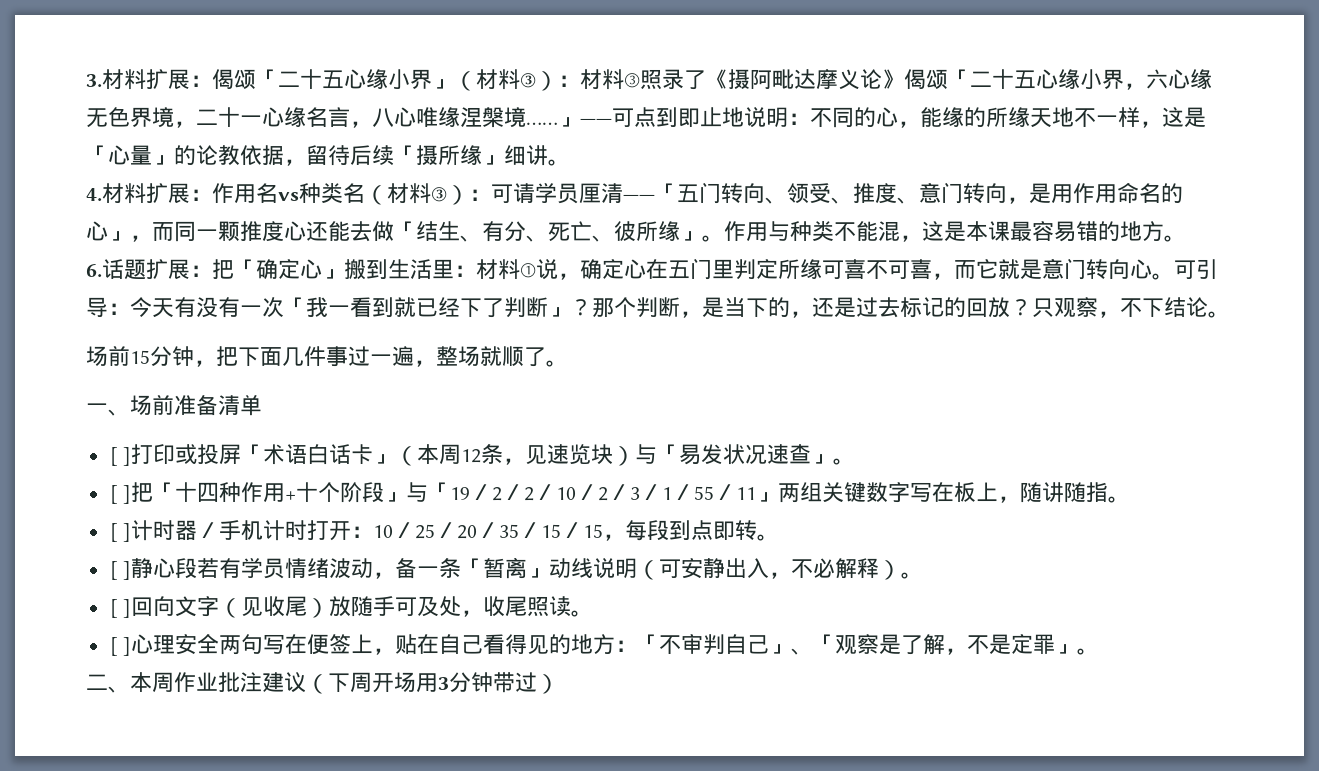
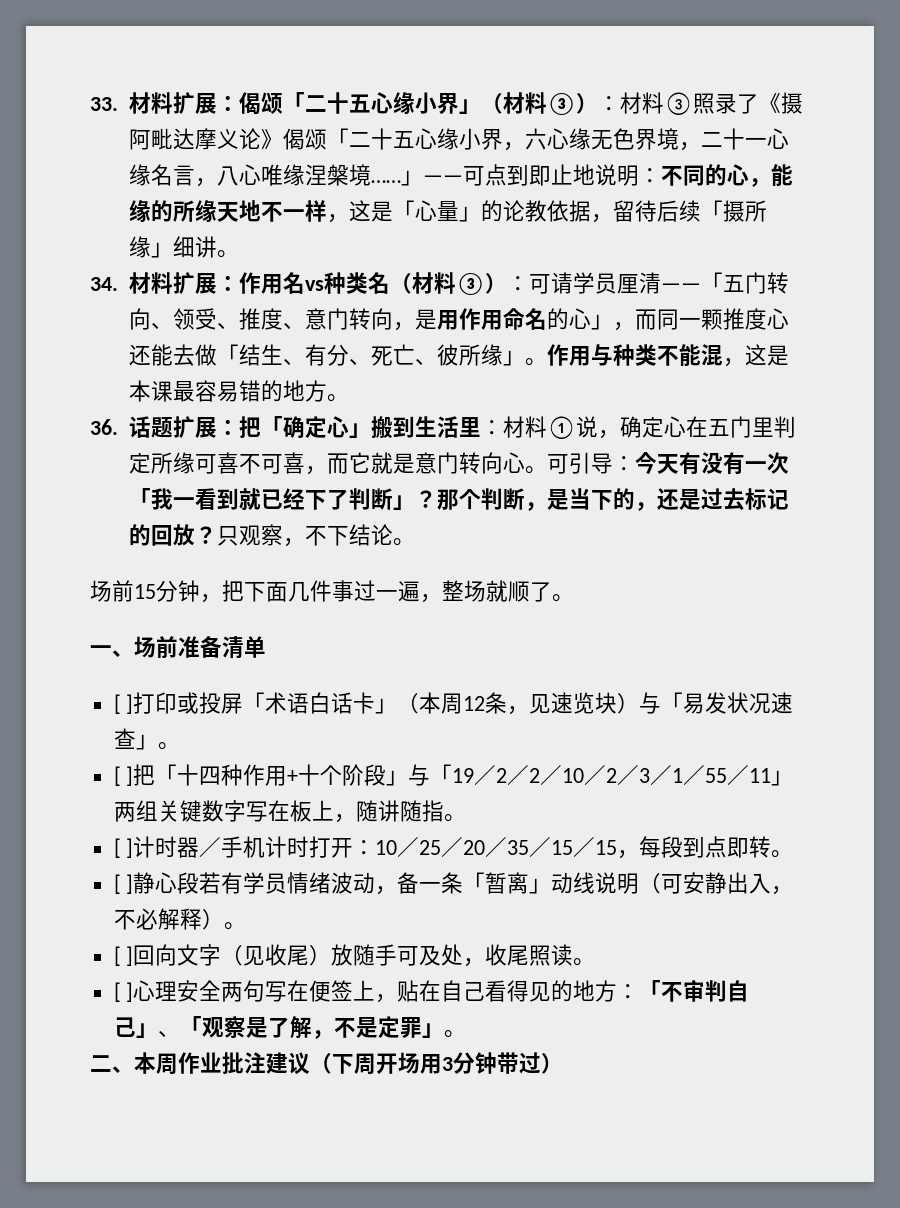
- 3.材料扩展：
+ 33.材料扩展：
- 4.材料扩展：作用名vs种类名（材料③）：可请学员厘清——「五门转向、领受、推度、意门转向，是用作用命名的心」，而同一颗推度心还能去做「结生、有分、死亡、彼所缘」。
+ 34.材料扩展：作用名vs种类名（材料③）：可请学员厘清——「五门转向、领受、推度、意门转向，是用作用命名的心」，而同一颗推度心还能去做「结生、有分、死亡、彼所缘」。
- 6.话题扩展：把「确定心」搬到生活里：材料①说，确定心在五门里判定所缘可喜不可喜，而它就是意门转向心。
+ 36.话题扩展：把「确定心」搬到生活里：材料①说，确定心在五门里判定所缘可喜不可喜，而它就是意门转向心。

